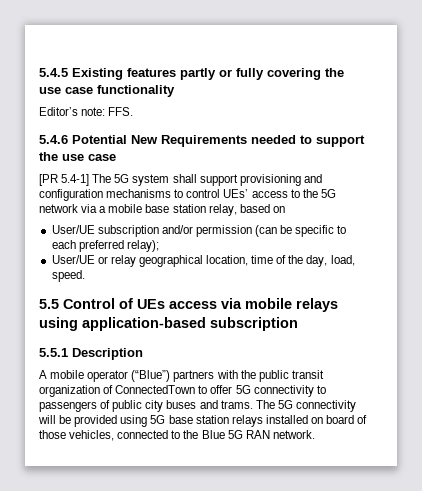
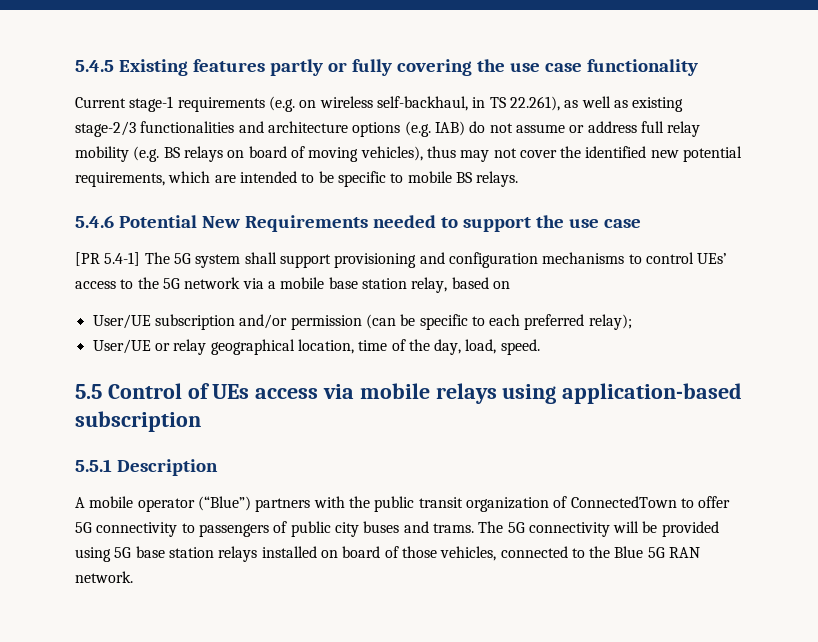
- Editor’s note: FFS.
+ Current stage-1 requirements (e.g. on wireless self-backhaul, in TS 22.261), as well as existing stage-2/3 functionalities and architecture options (e.g. IAB) do not assume or address full relay mobility (e.g. BS relays on board of moving vehicles), thus may not cover the identified new potential requirements, which are intended to be specific to mobile BS relays.

